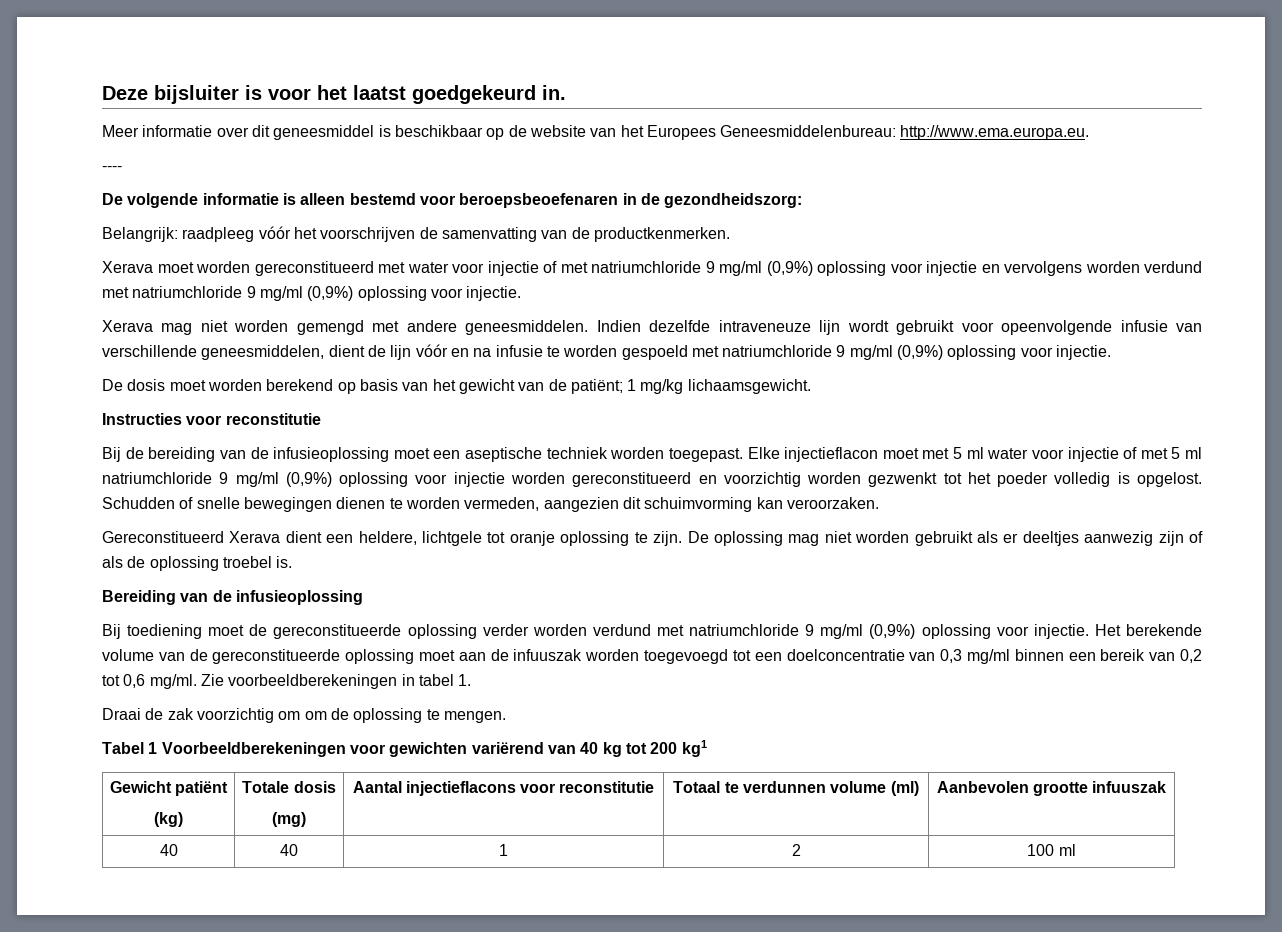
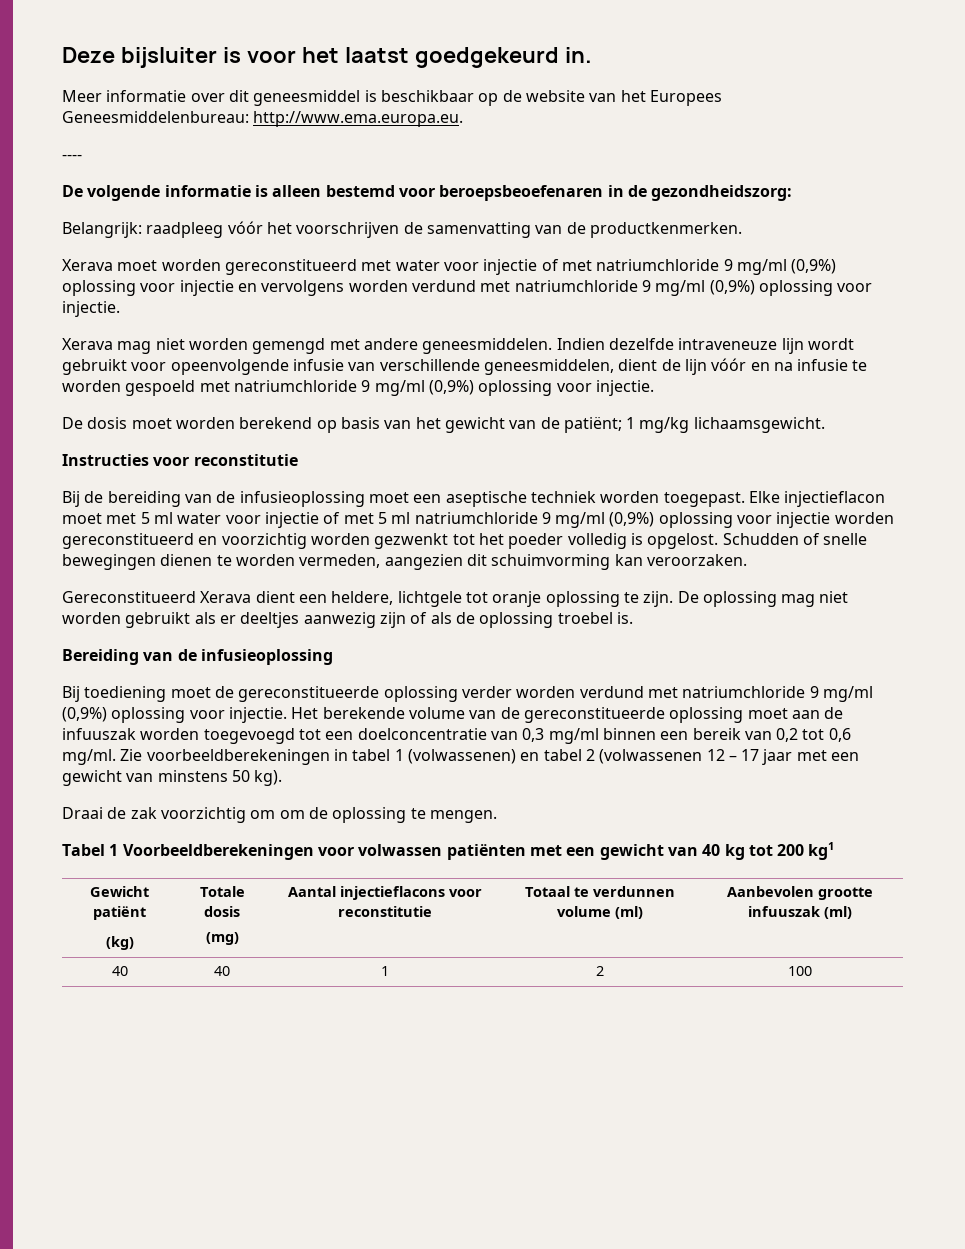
- Zie voorbeeldberekeningen in tabel 1.
+ Zie voorbeeldberekeningen in tabel 1 (volwassenen) en tabel 2 (volwassenen 12 – 17 jaar met een gewicht van minstens 50 kg).
- Tabel 1 Voorbeeldberekeningen voor gewichten variërend van 40 kg tot 200 kg1
+ Tabel 1 Voorbeeldberekeningen voor volwassen patiënten met een gewicht van 40 kg tot 200 kg1
  Gewicht patiënt
  (kg) | Totale dosis
- (mg) | Aantal injectieflacons voor reconstitutie | Totaal te verdunnen volume (ml) | Aanbevolen grootte infuuszak
+ (mg) | Aantal injectieflacons voor reconstitutie | Totaal te verdunnen volume (ml) | Aanbevolen grootte infuuszak (ml)
- 40 | 40 | 1 | 2 | 100 ml
+ 40 | 40 | 1 | 2 | 100

